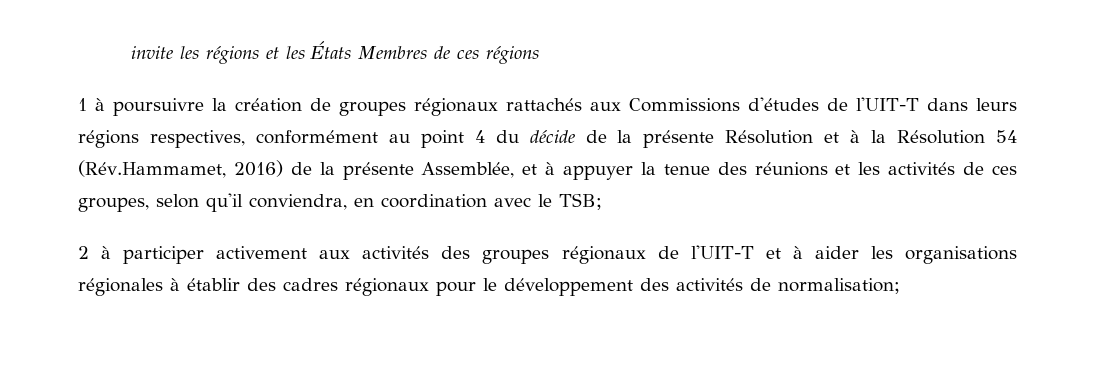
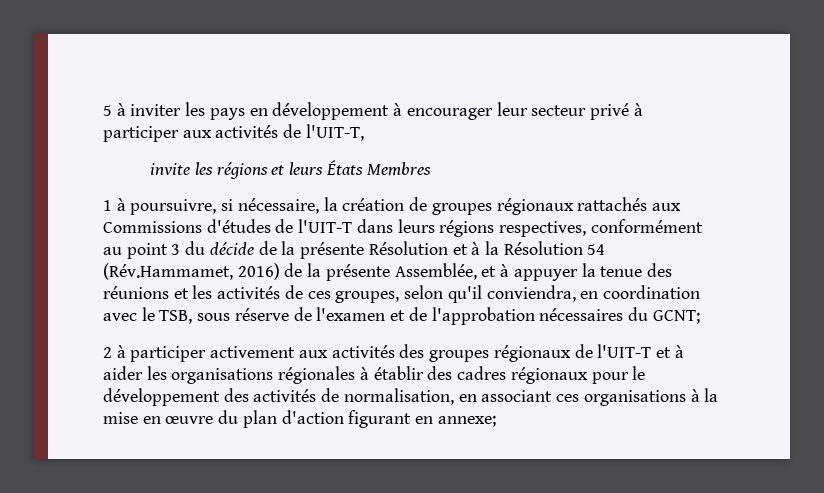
+ 5 à inviter les pays en développement à encourager leur secteur privé à participer aux activités de l'UIT-T,
- invite les régions et les États Membres de ces régions
+ invite les régions et leurs États Membres
- 1 à poursuivre la création de groupes régionaux rattachés aux Commissions d'études de l'UIT-T dans leurs régions respectives, conformément au point 4 du décide de la présente Résolution et à la Résolution 54 (Rév.Hammamet, 2016) de la présente Assemblée, et à appuyer la tenue des réunions et les activités de ces groupes, selon qu'il conviendra, en coordination avec le TSB;
+ 1 à poursuivre, si nécessaire, la création de groupes régionaux rattachés aux Commissions d'études de l'UIT-T dans leurs régions respectives, conformément au point 3 du décide de la présente Résolution et à la Résolution 54 (Rév.Hammamet, 2016) de la présente Assemblée, et à appuyer la tenue des réunions et les activités de ces groupes, selon qu'il conviendra, en coordination avec le TSB, sous réserve de l'examen et de l'approbation nécessaires du GCNT;
- 2 à participer activement aux activités des groupes régionaux de l'UIT-T et à aider les organisations régionales à établir des cadres régionaux pour le développement des activités de normalisation;
+ 2 à participer activement aux activités des groupes régionaux de l'UIT-T et à aider les organisations régionales à établir des cadres régionaux pour le développement des activités de normalisation, en associant ces organisations à la mise en œuvre du plan d'action figurant en annexe;

